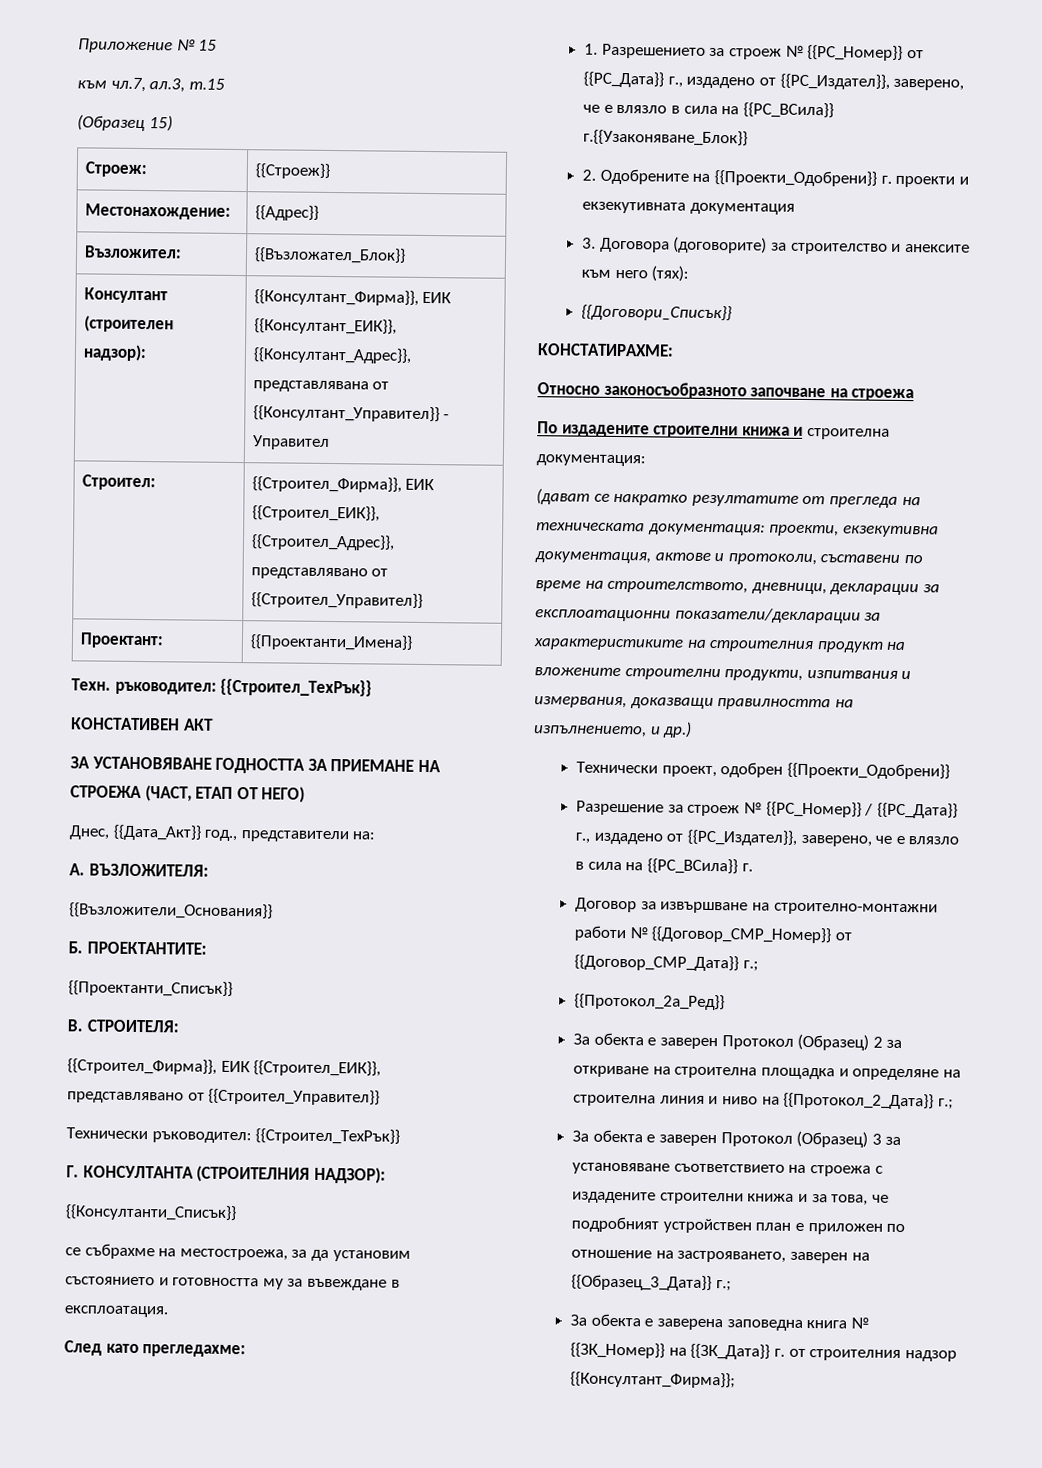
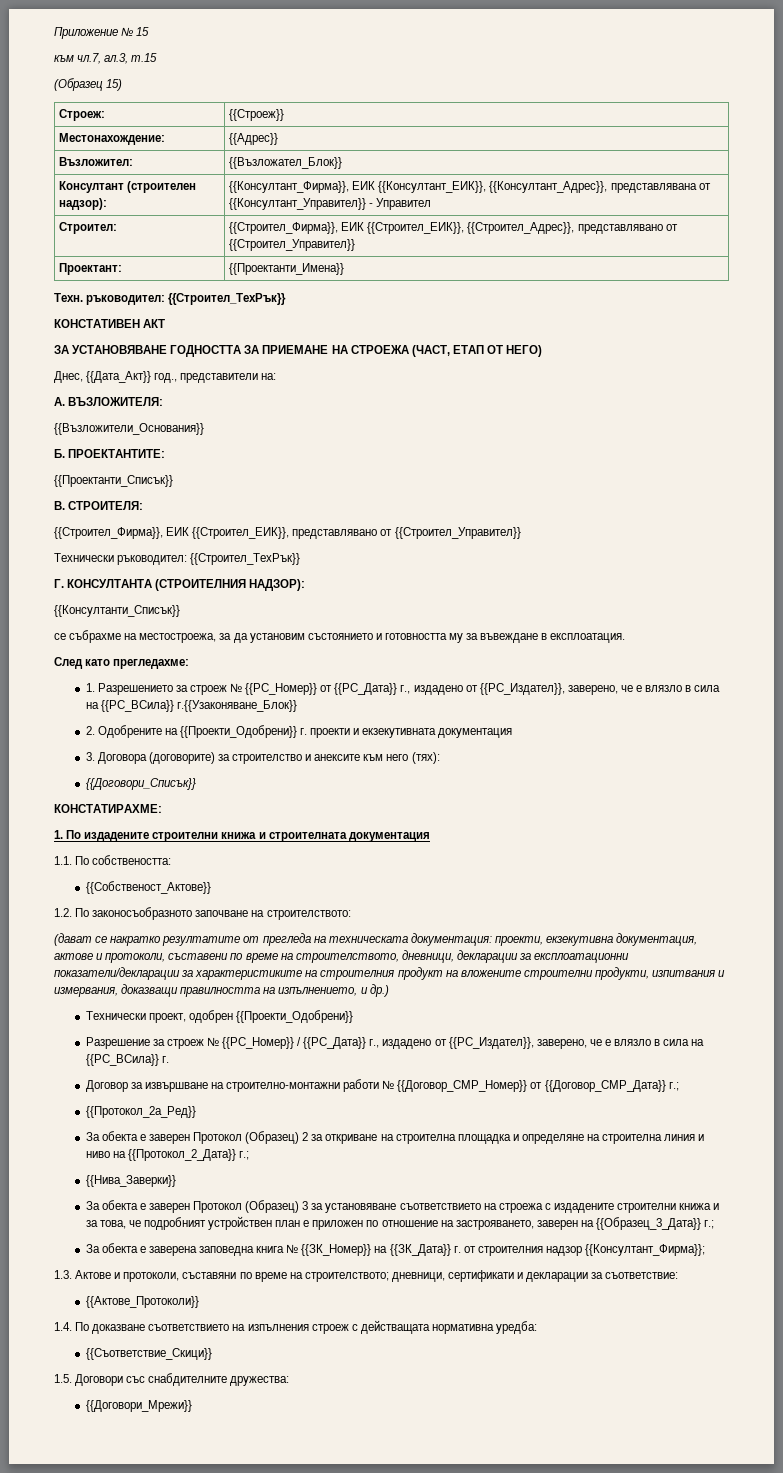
- Относно законосъобразното започване на строежа
- По издадените строителни книжа и строителна документация:
+ 1. По издадените строителни книжа и строителната документация
+ 1.1. По собствеността:
+ {{Собственост_Актове}}
+ 1.2. По законосъобразното започване на строителството:
+ {{Нива_Заверки}}
+ 1.3. Актове и протоколи, съставяни по време на строителството; дневници, сертификати и декларации за съответствие:
+ {{Актове_Протоколи}}
+ 1.4. По доказване съответствието на изпълнения строеж с действащата нормативна уредба:
+ {{Съответствие_Скици}}
+ 1.5. Договори със снабдителните дружества:
+ {{Договори_Мрежи}}

